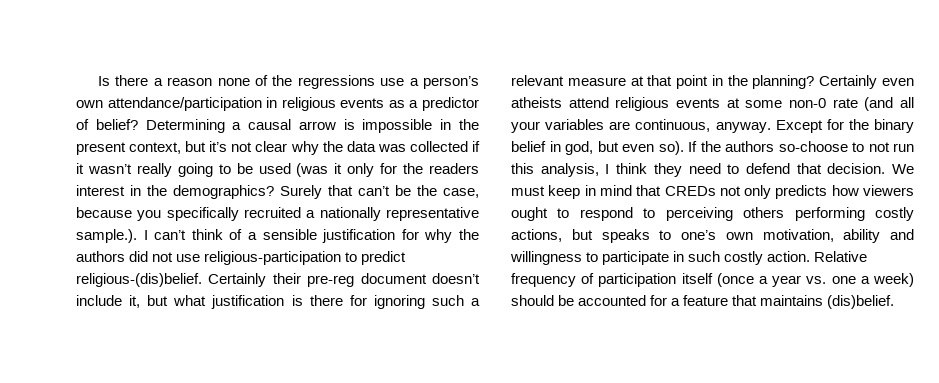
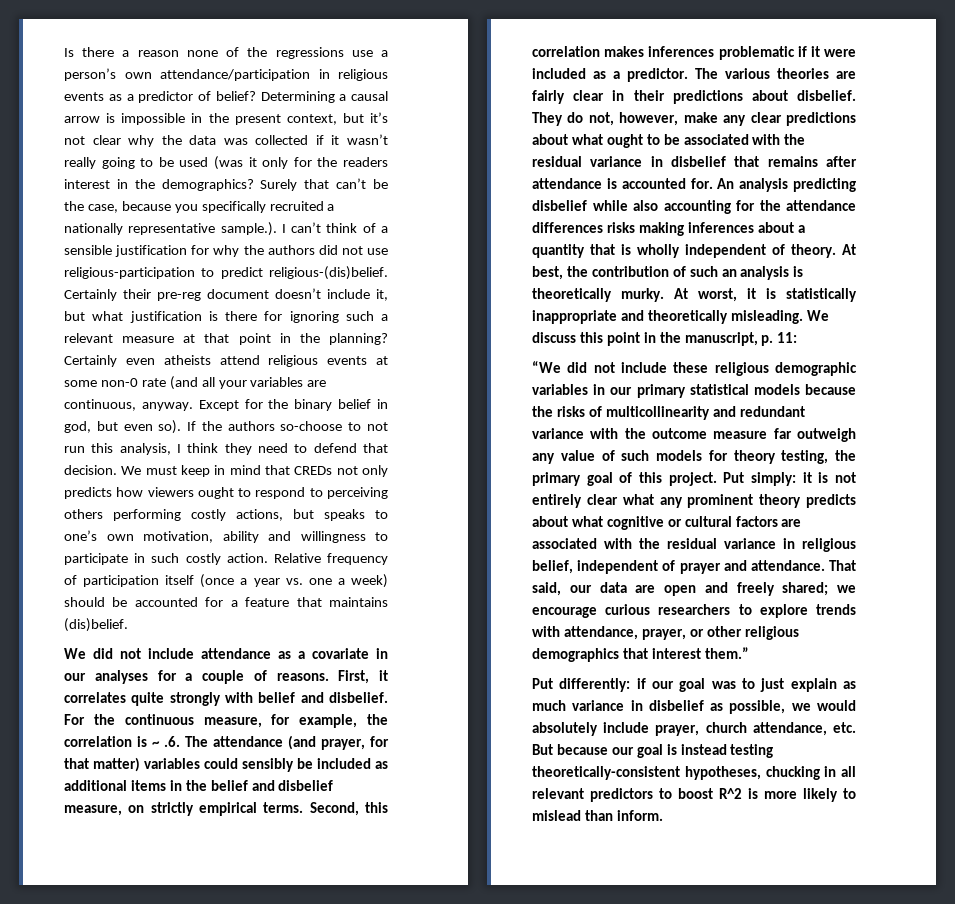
+ We did not include attendance as a covariate in our analyses for a couple of reasons. First, it correlates quite strongly with belief and disbelief. For the continuous measure, for example, the correlation is ~ .6. The attendance (and prayer, for that matter) variables could sensibly be included as additional items in the belief and disbelief measure, on strictly empirical terms. Second, this correlation makes inferences problematic if it were included as a predictor. The various theories are fairly clear in their predictions about disbelief. They do not, however, make any clear predictions about what ought to be associated with the residual variance in disbelief that remains after attendance is accounted for. An analysis predicting disbelief while also accounting for the attendance differences risks making inferences about a quantity that is wholly independent of theory. At best, the contribution of such an analysis is theoretically murky. At worst, it is statistically inappropriate and theoretically misleading. We discuss this point in the manuscript, p. 11:
+ “We did not include these religious demographic variables in our primary statistical models because the risks of multicollinearity and redundant variance with the outcome measure far outweigh any value of such models for theory testing, the primary goal of this project. Put simply: it is not entirely clear what any prominent theory predicts about what cognitive or cultural factors are associated with the residual variance in religious belief, independent of prayer and attendance. That said, our data are open and freely shared; we encourage curious researchers to explore trends with attendance, prayer, or other religious demographics that interest them.”
+ Put differently: if our goal was to just explain as much variance in disbelief as possible, we would absolutely include prayer, church attendance, etc. But because our goal is instead testing theoretically-consistent hypotheses, chucking in all relevant predictors to boost R^2 is more likely to mislead than inform.

